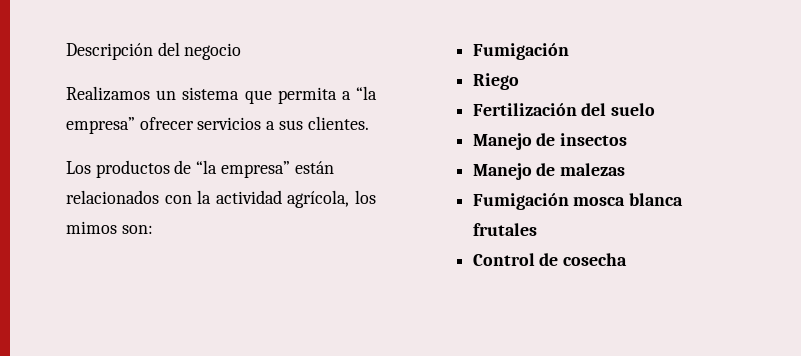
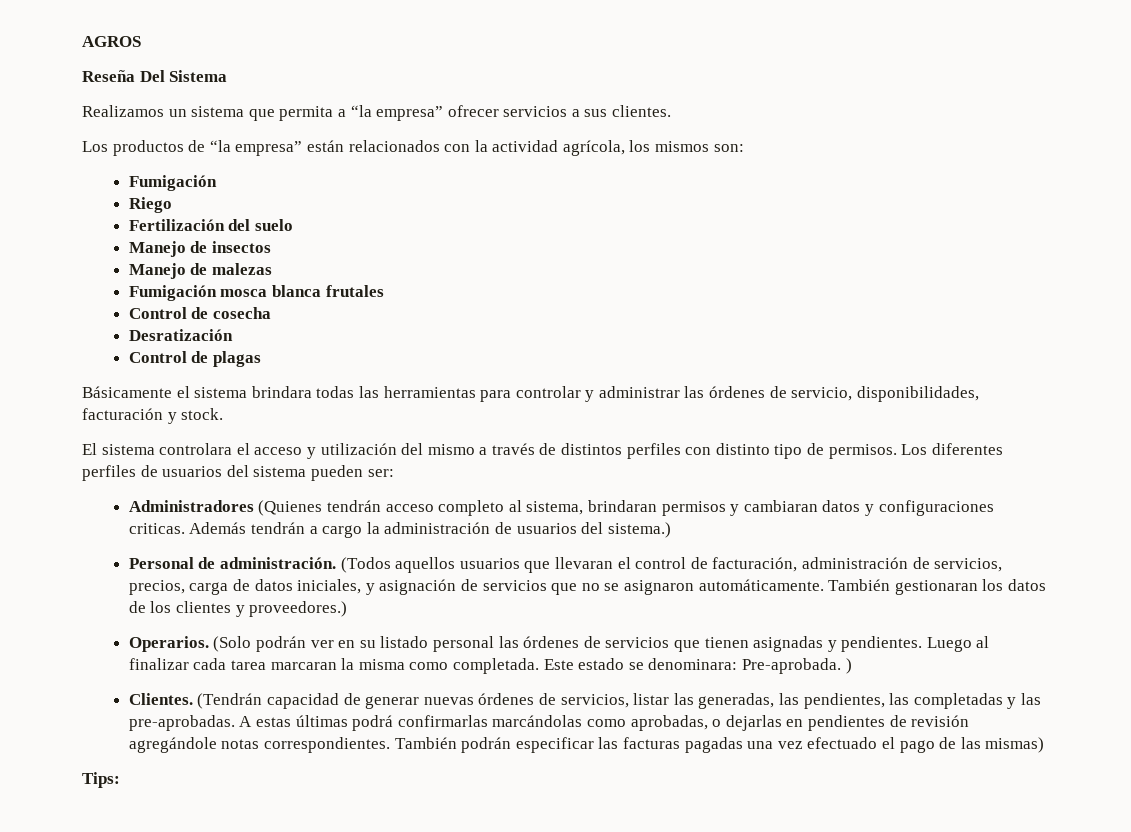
- Descripción del negocio
+ AGROS
+ Reseña Del Sistema
- Los productos de “la empresa” están relacionados con la actividad agrícola, los mimos son:
+ Los productos de “la empresa” están relacionados con la actividad agrícola, los mismos son:
+ Desratización
+ Control de plagas
+ Básicamente el sistema brindara todas las herramientas para controlar y administrar las órdenes de servicio, disponibilidades, facturación y stock.
+ El sistema controlara el acceso y utilización del mismo a través de distintos perfiles con distinto tipo de permisos. Los diferentes perfiles de usuarios del sistema pueden ser:
+ Administradores (Quienes tendrán acceso completo al sistema, brindaran permisos y cambiaran datos y configuraciones criticas. Además tendrán a cargo la administración de usuarios del sistema.)
+ Personal de administración. (Todos aquellos usuarios que llevaran el control de facturación, administración de servicios, precios, carga de datos iniciales, y asignación de servicios que no se asignaron automáticamente. También gestionaran los datos de los clientes y proveedores.)
+ Operarios. (Solo podrán ver en su listado personal las órdenes de servicios que tienen asignadas y pendientes. Luego al finalizar cada tarea marcaran la misma como completada. Este estado se denominara: Pre-aprobada. )
+ Clientes. (Tendrán capacidad de generar nuevas órdenes de servicios, listar las generadas, las pendientes, las completadas y las pre-aprobadas. A estas últimas podrá confirmarlas marcándolas como aprobadas, o dejarlas en pendientes de revisión agregándole notas correspondientes. También podrán especificar las facturas pagadas una vez efectuado el pago de las mismas)
+ Tips:

